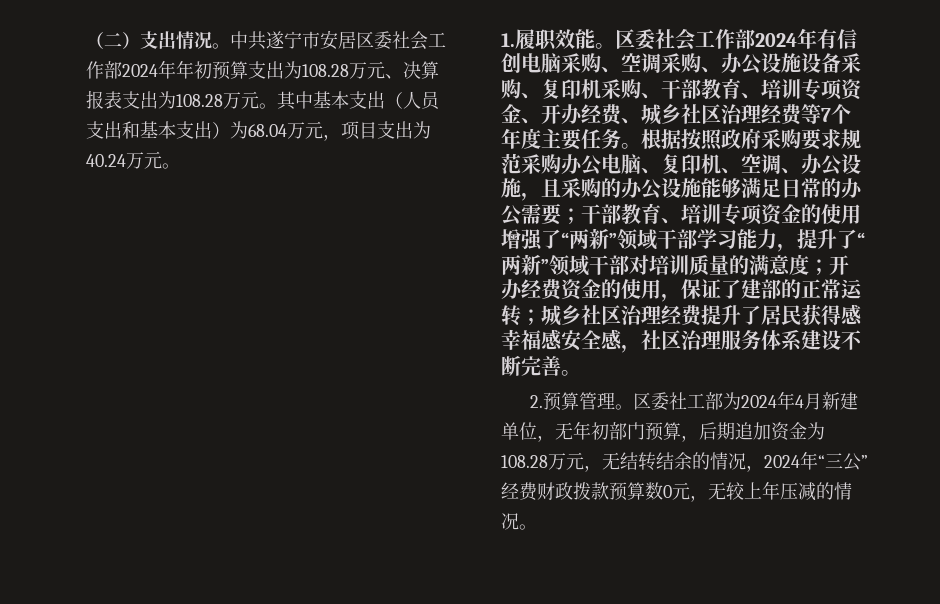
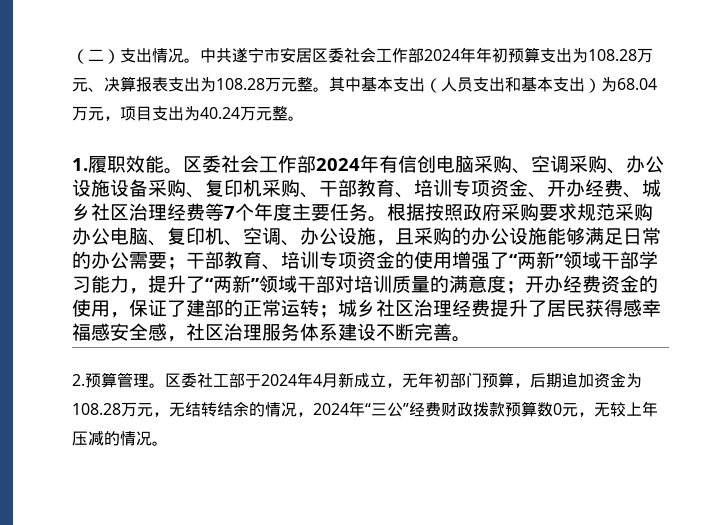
- 中共遂宁市安居区委社会工作部2024年年初预算支出为108.28万元、决算报表支出为108.28万元。
+ 中共遂宁市安居区委社会工作部2024年年初预算支出为108.28万元、决算报表支出为108.28万元整。
- 其中基本支出（人员支出和基本支出）为68.04万元，项目支出为40.24万元。
+ 其中基本支出（人员支出和基本支出）为68.04万元，项目支出为40.24万元整。
- 区委社工部为2024年4月新建单位，无年初部门预算，后期追加资金为108.28万元，无结转结余的情况，2024年“三公”经费财政拨款预算数0元，无较上年压减的情况。
+ 区委社工部于2024年4月新成立，无年初部门预算，后期追加资金为108.28万元，无结转结余的情况，2024年“三公”经费财政拨款预算数0元，无较上年压减的情况。

